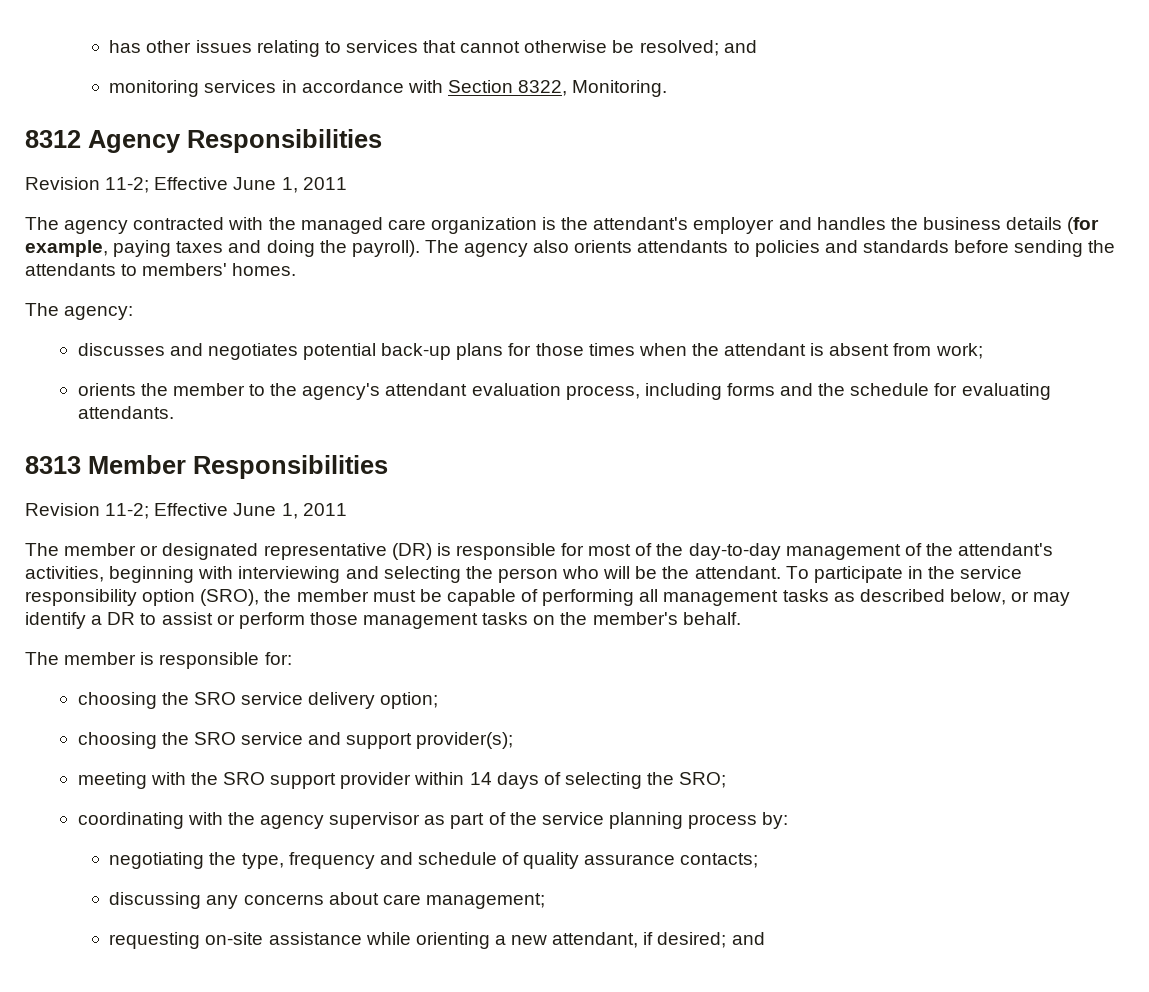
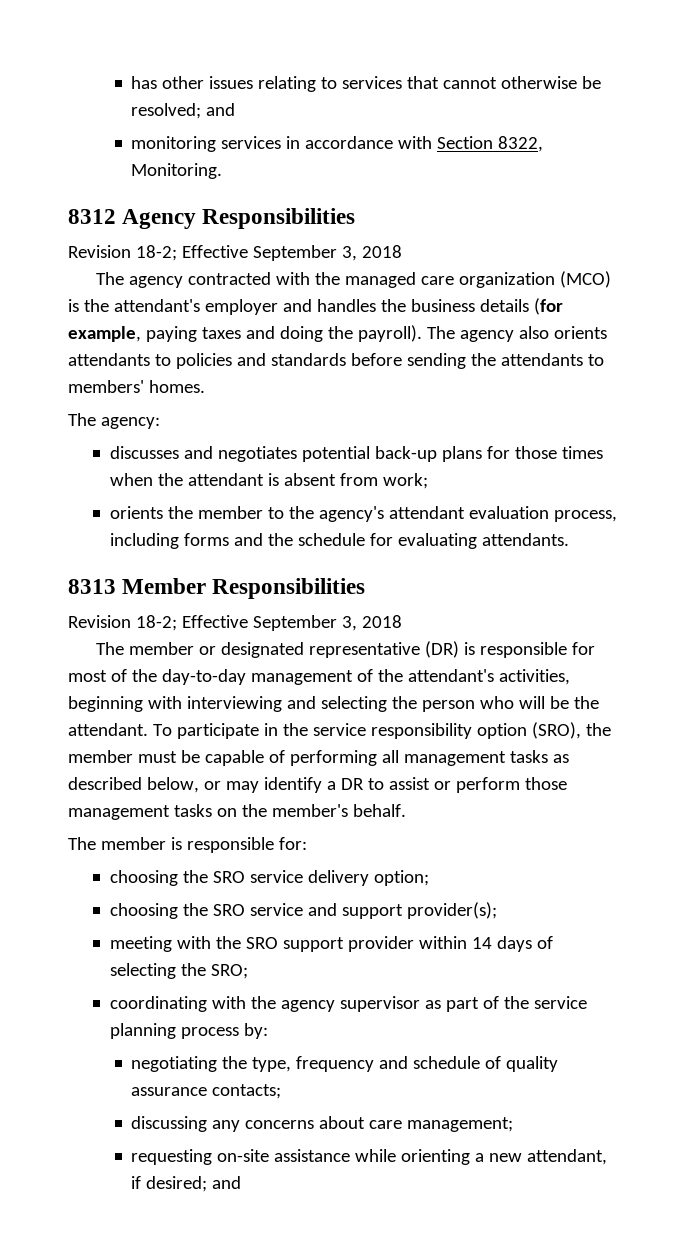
  8312 Agency Responsibilities
- Revision 11-2; Effective June 1, 2011
+ Revision 18-2; Effective September 3, 2018
- The agency contracted with the managed care organization is the attendant's employer and handles the business details (for example, paying taxes and doing the payroll).
+ The agency contracted with the managed care organization (MCO) is the attendant's employer and handles the business details (for example, paying taxes and doing the payroll).
  8313 Member Responsibilities
- Revision 11-2; Effective June 1, 2011
+ Revision 18-2; Effective September 3, 2018

